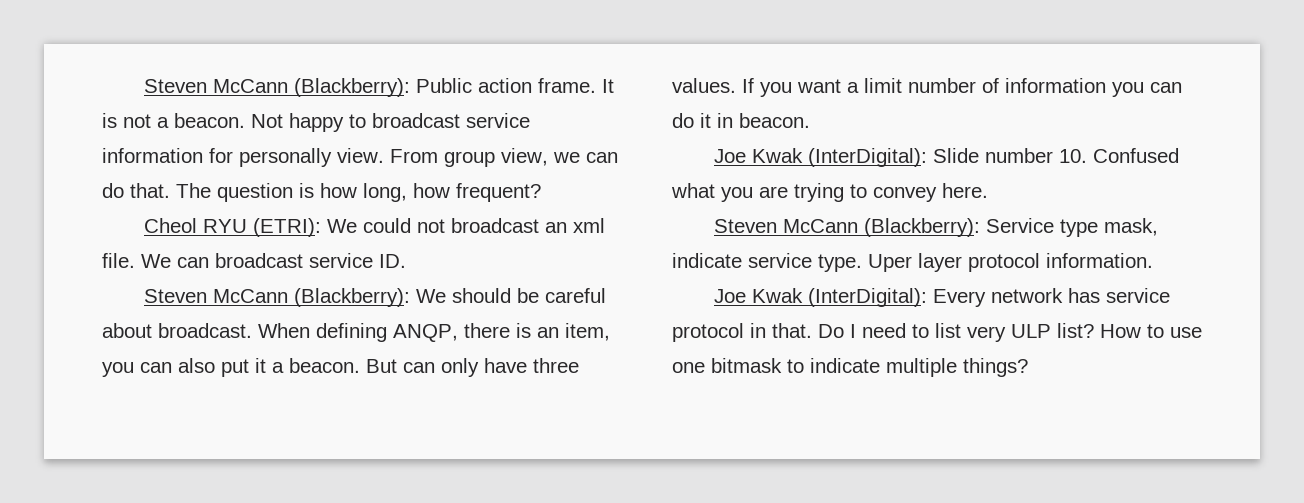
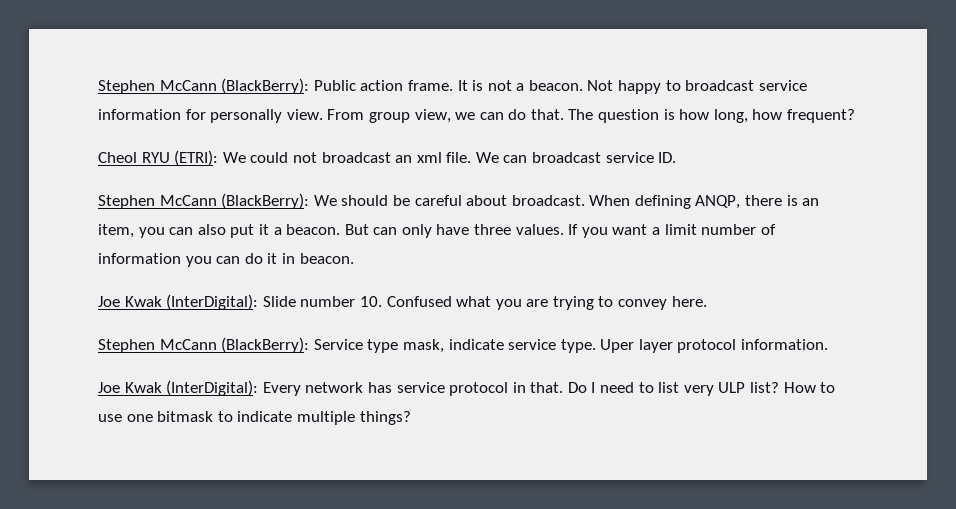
- Steven McCann (Blackberry): Public action frame.
+ Stephen McCann (BlackBerry): Public action frame.
- Steven McCann (Blackberry): We should be careful about broadcast.
+ Stephen McCann (BlackBerry): We should be careful about broadcast.
- Steven McCann (Blackberry): Service type mask, indicate service type.
+ Stephen McCann (BlackBerry): Service type mask, indicate service type.

